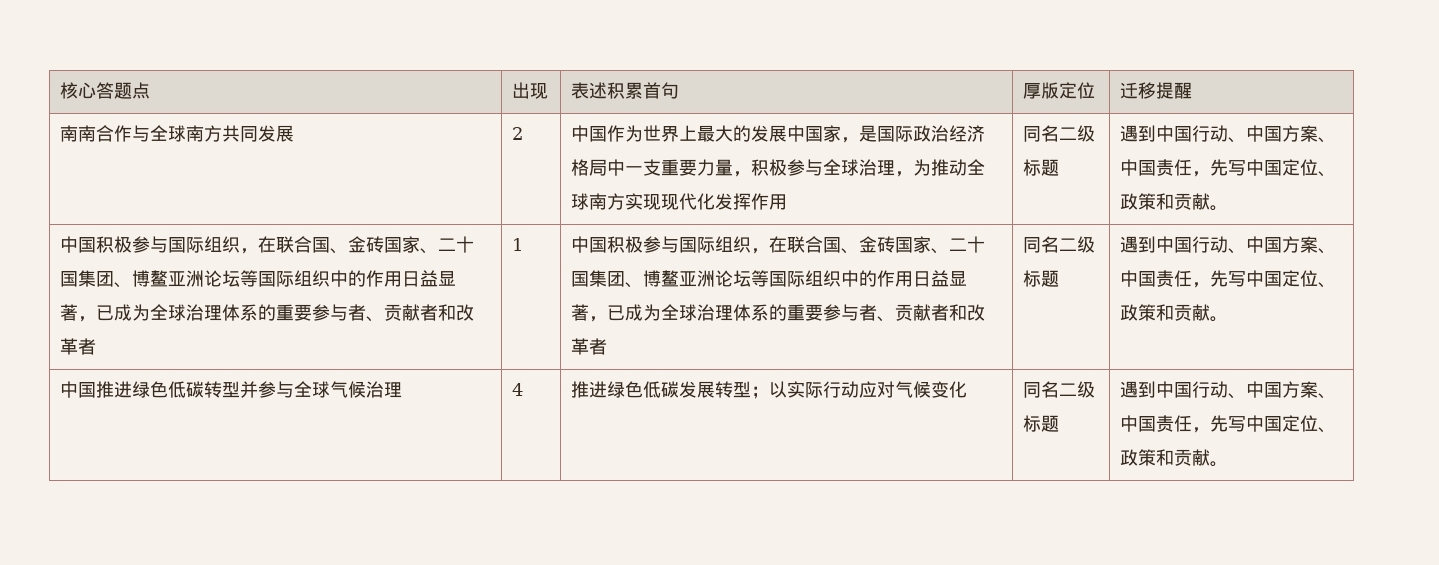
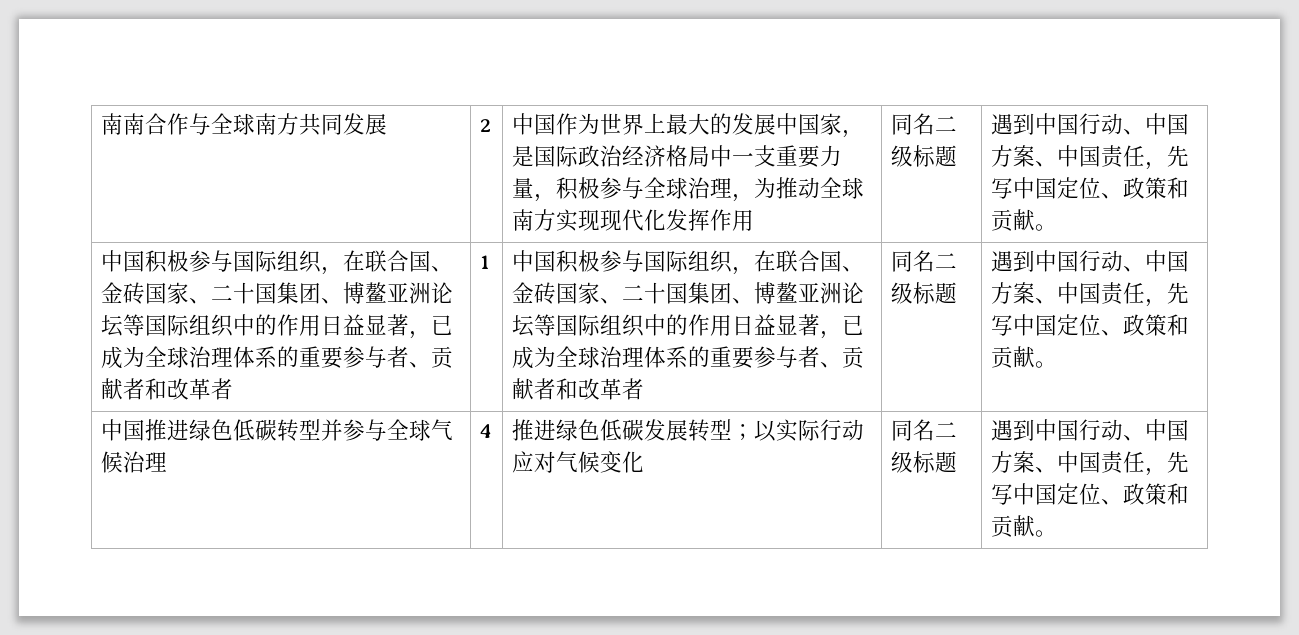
- 核心答题点 | 出现 | 表述积累首句 | 厚版定位 | 迁移提醒

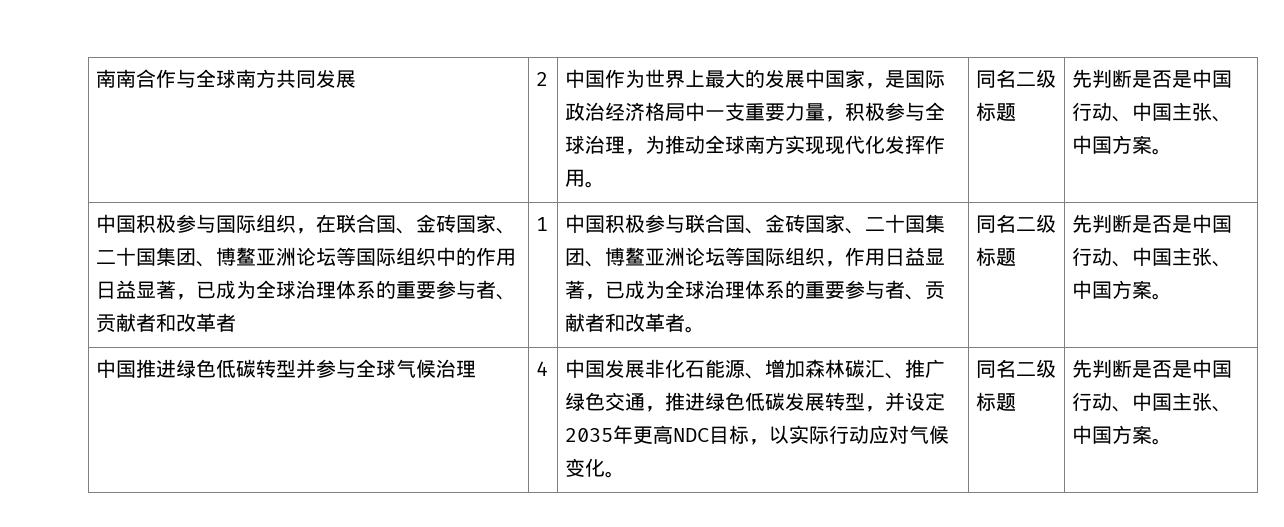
- 中国作为世界上最大的发展中国家，是国际政治经济格局中一支重要力量，积极参与全球治理，为推动全球南方实现现代化发挥作用 | 同名二级标题 | 遇到中国行动、中国方案、中国责任，先写中国定位、政策和贡献。
+ 中国作为世界上最大的发展中国家，是国际政治经济格局中一支重要力量，积极参与全球治理，为推动全球南方实现现代化发挥作用。 | 同名二级标题 | 先判断是否是中国行动、中国主张、中国方案。
- 中国积极参与国际组织，在联合国、金砖国家、二十国集团、博鳌亚洲论坛等国际组织中的作用日益显著，已成为全球治理体系的重要参与者、贡献者和改革者 | 同名二级标题 | 遇到中国行动、中国方案、中国责任，先写中国定位、政策和贡献。
+ 中国积极参与联合国、金砖国家、二十国集团、博鳌亚洲论坛等国际组织，作用日益显著，已成为全球治理体系的重要参与者、贡献者和改革者。 | 同名二级标题 | 先判断是否是中国行动、中国主张、中国方案。
- 推进绿色低碳发展转型；以实际行动应对气候变化 | 同名二级标题 | 遇到中国行动、中国方案、中国责任，先写中国定位、政策和贡献。
+ 中国发展非化石能源、增加森林碳汇、推广绿色交通，推进绿色低碳发展转型，并设定2035年更高NDC目标，以实际行动应对气候变化。 | 同名二级标题 | 先判断是否是中国行动、中国主张、中国方案。

